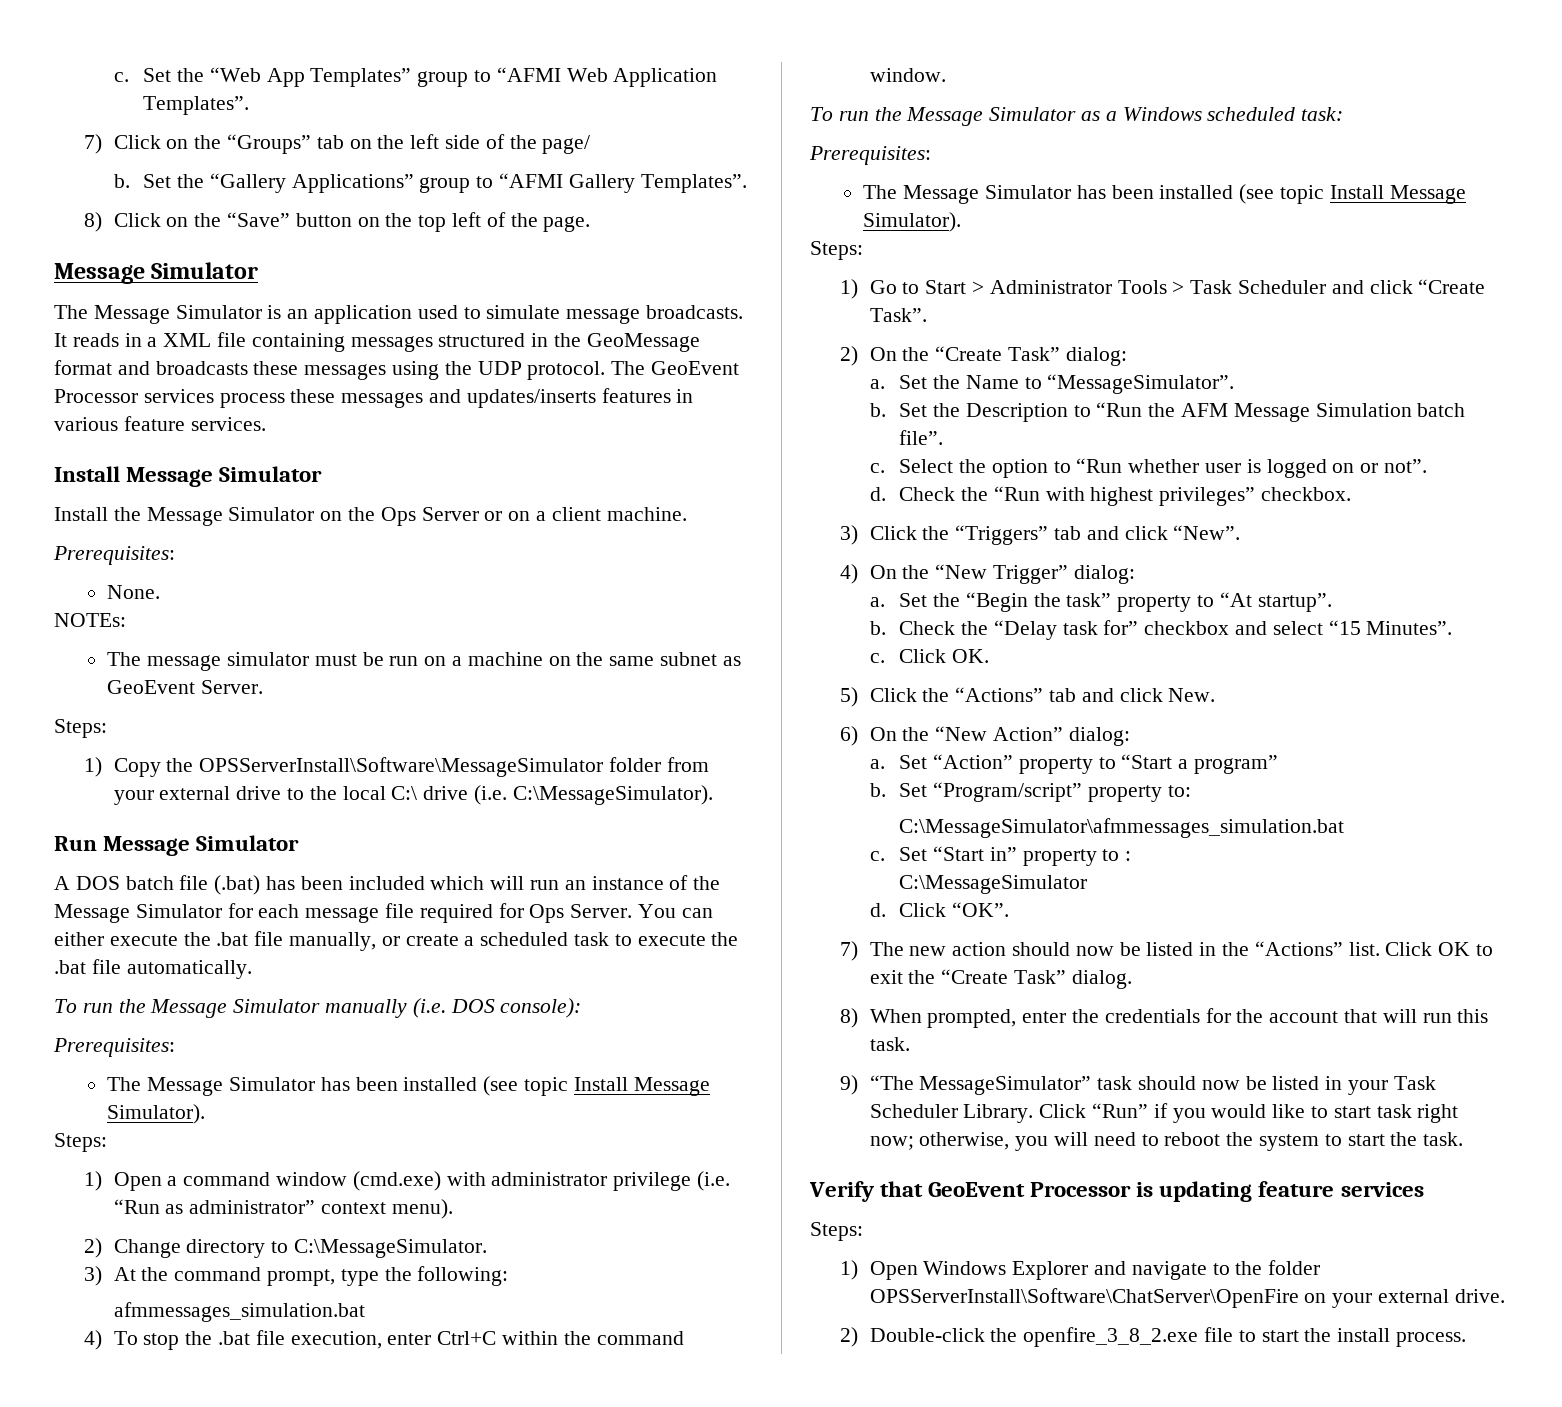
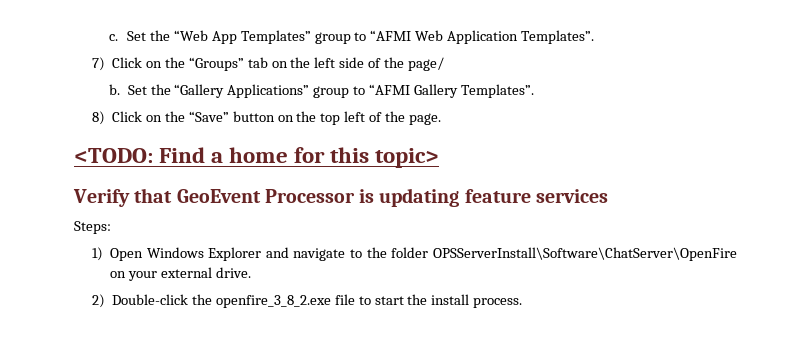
  8) Click on the “Save” button on the top left of the page.
- Message Simulator
- The Message Simulator is an application used to simulate message broadcasts. It reads in a XML file containing messages structured in the GeoMessage format and broadcasts these messages using the UDP protocol. The GeoEvent Processor services process these messages and updates/inserts features in various feature services.
- Install Message Simulator
- Install the Message Simulator on the Ops Server or on a client machine.
- Prerequisites:
- None.
- NOTEs:
- The message simulator must be run on a machine on the same subnet as GeoEvent Server.
- Steps:
- 1) Copy the OPSServerInstall\Software\MessageSimulator folder from your external drive to the local C:\ drive (i.e. C:\MessageSimulator).
- Run Message Simulator
- A DOS batch file (.bat) has been included which will run an instance of the Message Simulator for each message file required for Ops Server. You can either execute the .bat file manually, or create a scheduled task to execute the .bat file automatically.
- To run the Message Simulator manually (i.e. DOS console):
- Prerequisites:
- The Message Simulator has been installed (see topic Install Message Simulator).
- Steps:
- 1) Open a command window (cmd.exe) with administrator privilege (i.e. “Run as administrator” context menu).
- 2) Change directory to C:\MessageSimulator.
- 3) At the command prompt, type the following:
- afmmessages_simulation.bat
- 4) To stop the .bat file execution, enter Ctrl+C within the command window.
- To run the Message Simulator as a Windows scheduled task:
- Prerequisites:
- The Message Simulator has been installed (see topic Install Message Simulator).
- Steps:
- 1) Go to Start > Administrator Tools > Task Scheduler and click “Create Task”.
- 2) On the “Create Task” dialog:
- a. Set the Name to “MessageSimulator”.
- b. Set the Description to “Run the AFM Message Simulation batch file”.
- c. Select the option to “Run whether user is logged on or not”.
- d. Check the “Run with highest privileges” checkbox.
- 3) Click the “Triggers” tab and click “New”.
- 4) On the “New Trigger” dialog:
- a. Set the “Begin the task” property to “At startup”.
- b. Check the “Delay task for” checkbox and select “15 Minutes”.
- c. Click OK.
- 5) Click the “Actions” tab and click New.
- 6) On the “New Action” dialog:
- a. Set “Action” property to “Start a program”
- b. Set “Program/script” property to:
- C:\MessageSimulator\afmmessages_simulation.bat
- c. Set “Start in” property to :
- C:\MessageSimulator
- d. Click “OK”.
- 7) The new action should now be listed in the “Actions” list. Click OK to exit the “Create Task” dialog.
- 8) When prompted, enter the credentials for the account that will run this task.
- 9) “The MessageSimulator” task should now be listed in your Task Scheduler Library. Click “Run” if you would like to start task right now; otherwise, you will need to reboot the system to start the task.
+ <TODO: Find a home for this topic>

